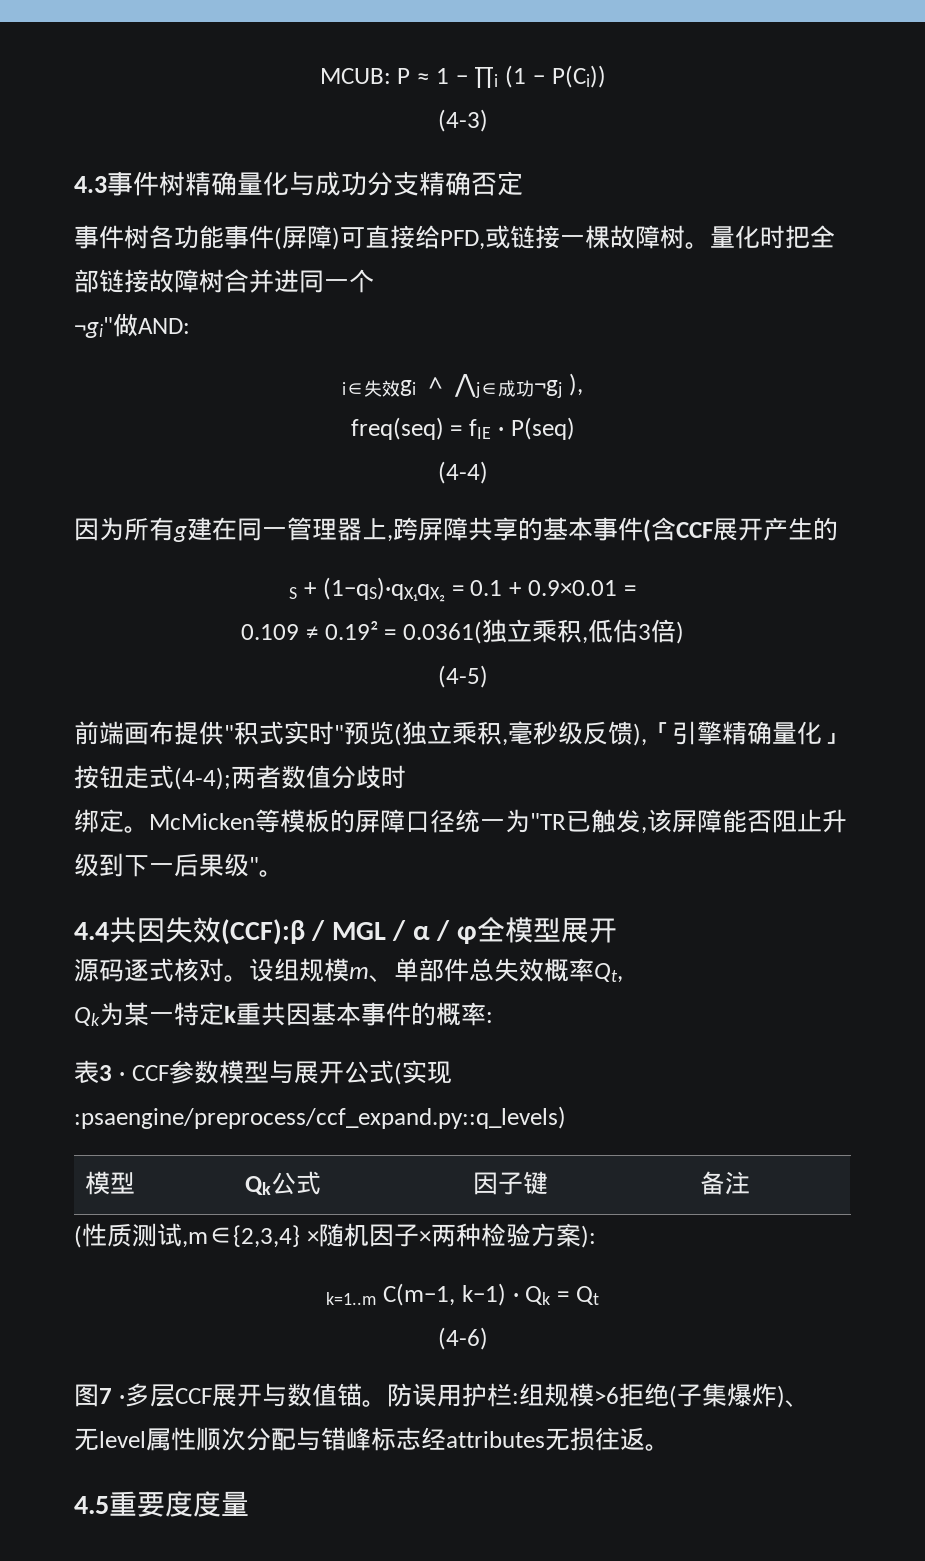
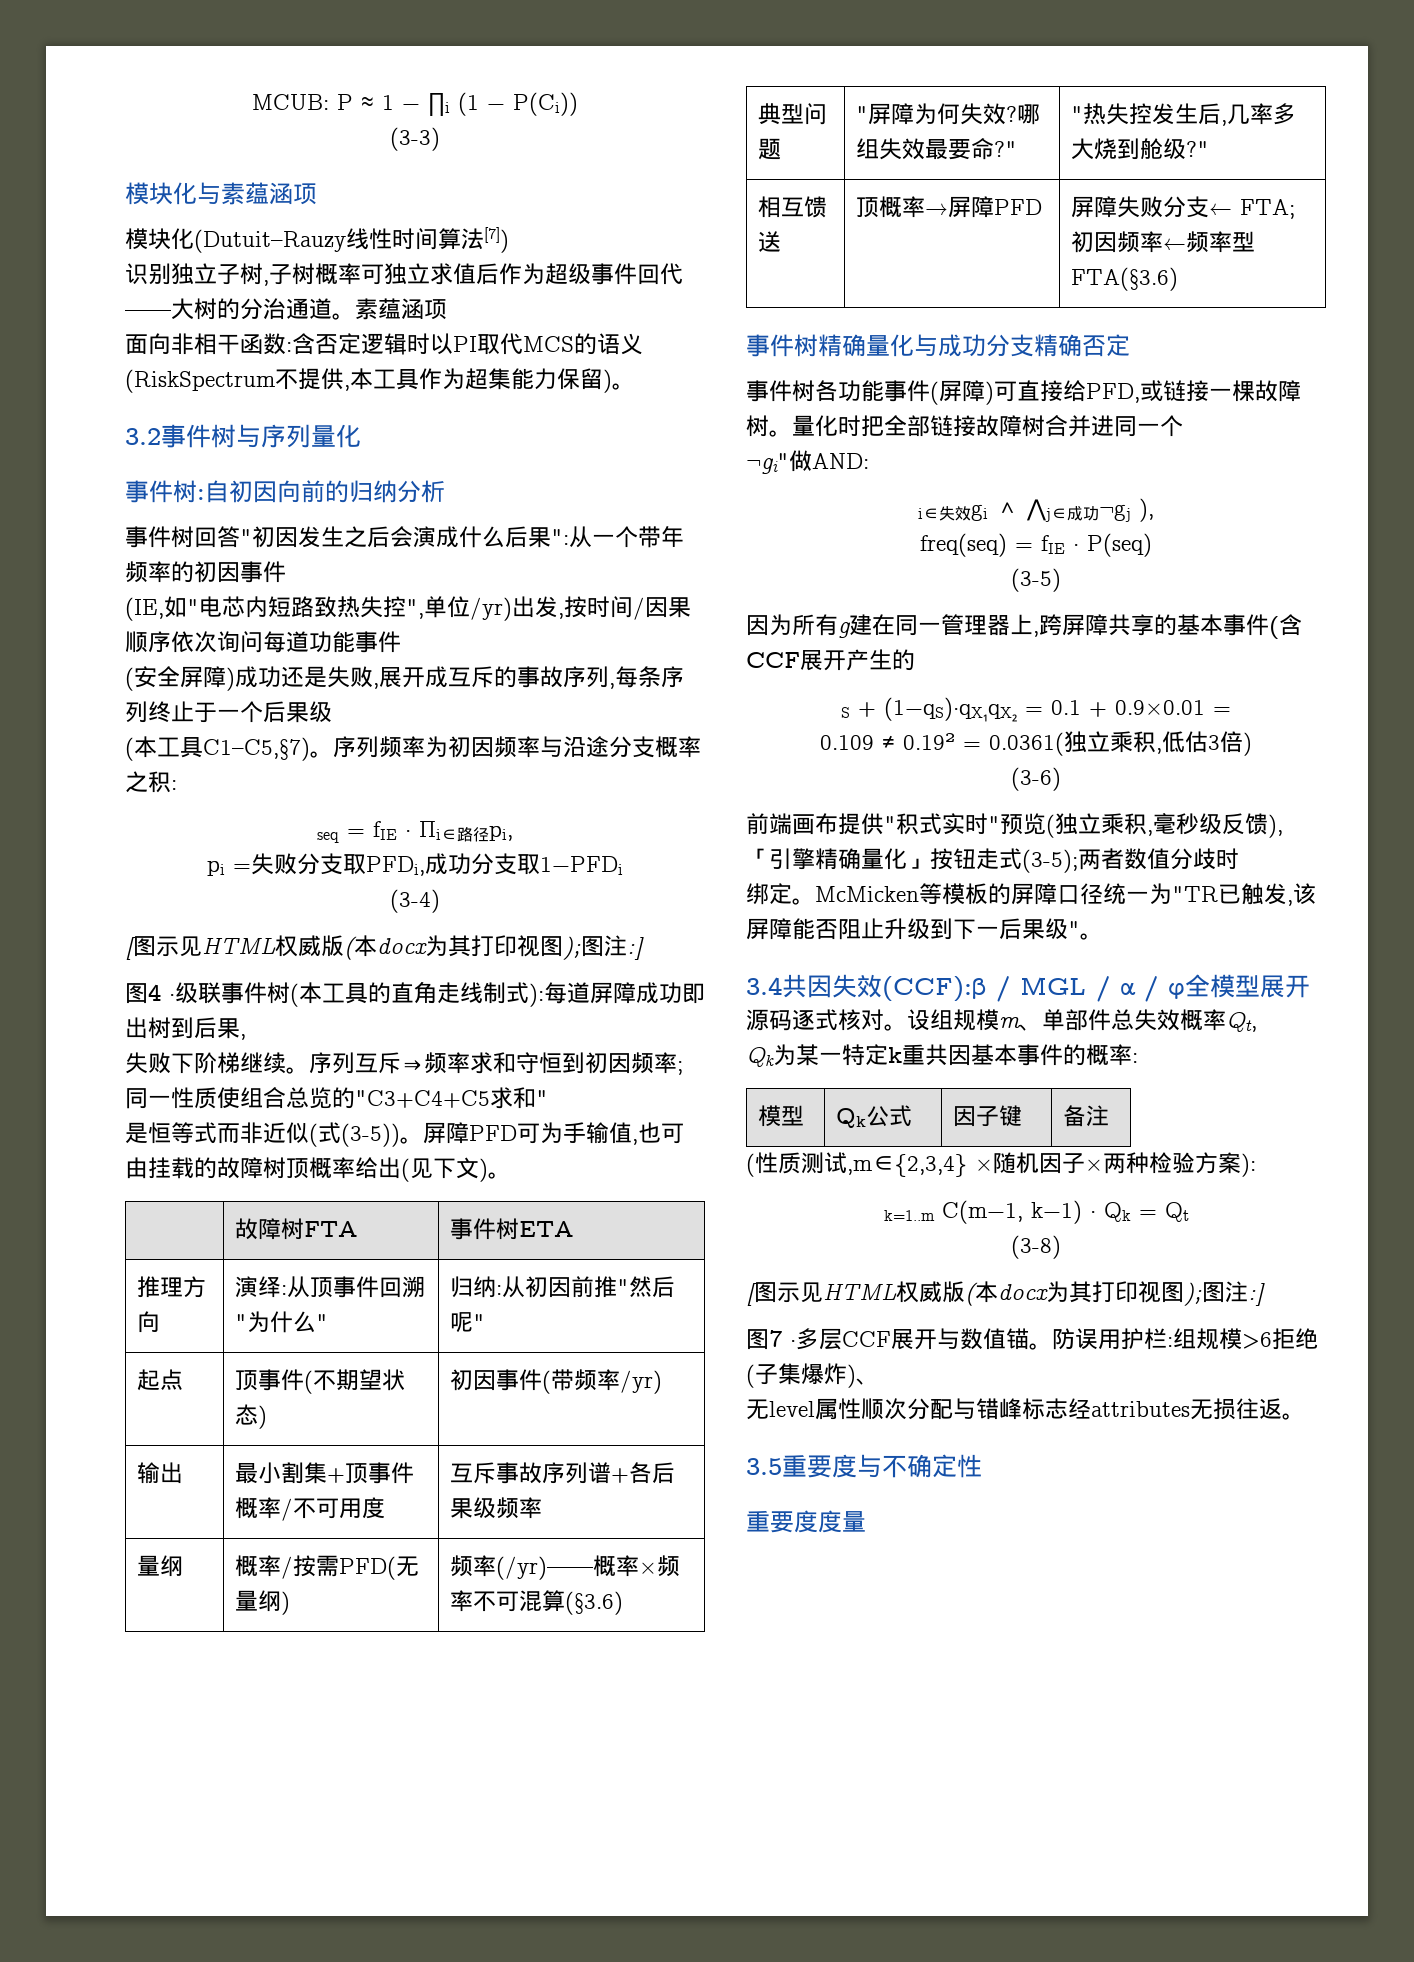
- (4-3)
- 4.3事件树精确量化与成功分支精确否定
+ (3-3)
+ 模块化与素蕴涵项
+ 模块化(Dutuit–Rauzy线性时间算法[7])
+ 识别独立子树,子树概率可独立求值后作为超级事件回代——大树的分治通道。素蕴涵项
+ 面向非相干函数:含否定逻辑时以PI取代MCS的语义(RiskSpectrum不提供,本工具作为超集能力保留)。
+ 3.2事件树与序列量化
+ 事件树:自初因向前的归纳分析
+ 事件树回答"初因发生之后会演成什么后果":从一个带年频率的初因事件
+ (IE,如"电芯内短路致热失控",单位/yr)出发,按时间/因果顺序依次询问每道功能事件
+ (安全屏障)成功还是失败,展开成互斥的事故序列,每条序列终止于一个后果级
+ (本工具C1–C5,§7)。序列频率为初因频率与沿途分支概率之积:
+ seq = fIE · Πi∈路径pi,
+ pi =失败分支取PFDi,成功分支取1−PFDi
+ (3-4)
+ [图示见HTML权威版(本docx为其打印视图);图注:]
+ 图4 ·级联事件树(本工具的直角走线制式):每道屏障成功即出树到后果,
+ 失败下阶梯继续。序列互斥⇒频率求和守恒到初因频率;同一性质使组合总览的"C3+C4+C5求和"
+ 是恒等式而非近似(式(3-5))。屏障PFD可为手输值,也可由挂载的故障树顶概率给出(见下文)。
+ | 故障树FTA | 事件树ETA
+ 推理方向 | 演绎:从顶事件回溯"为什么" | 归纳:从初因前推"然后呢"
+ 起点 | 顶事件(不期望状态) | 初因事件(带频率/yr)
+ 输出 | 最小割集+顶事件概率/不可用度 | 互斥事故序列谱+各后果级频率
+ 量纲 | 概率/按需PFD(无量纲) | 频率(/yr)——概率×频率不可混算(§3.6)
+ 典型问题 | "屏障为何失效?哪组失效最要命?" | "热失控发生后,几率多大烧到舱级?"
+ 相互馈送 | 顶概率→屏障PFD | 屏障失败分支← FTA;初因频率←频率型FTA(§3.6)
+ 事件树精确量化与成功分支精确否定
- (4-4)
+ (3-5)
- (4-5)
+ (3-6)
- 前端画布提供"积式实时"预览(独立乘积,毫秒级反馈),「引擎精确量化」按钮走式(4-4);两者数值分歧时
+ 前端画布提供"积式实时"预览(独立乘积,毫秒级反馈),「引擎精确量化」按钮走式(3-5);两者数值分歧时
- 4.4共因失效(CCF):β / MGL / α / φ全模型展开
+ 3.4共因失效(CCF):β / MGL / α / φ全模型展开
- 表3 · CCF参数模型与展开公式(实现:psaengine/preprocess/ccf_expand.py::q_levels)
- (4-6)
+ (3-8)
+ [图示见HTML权威版(本docx为其打印视图);图注:]
- 4.5重要度度量
+ 3.5重要度与不确定性
+ 重要度度量

